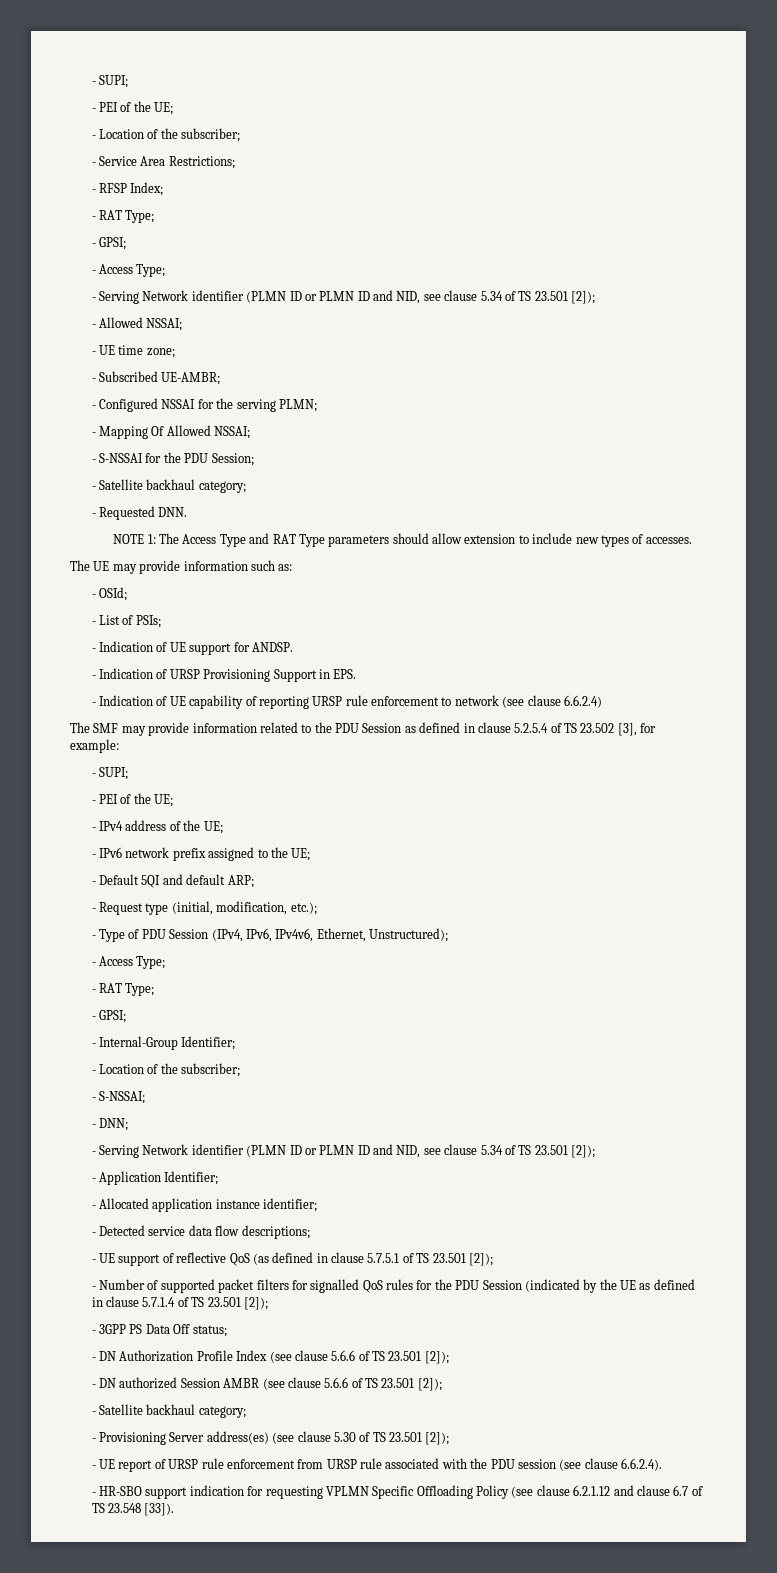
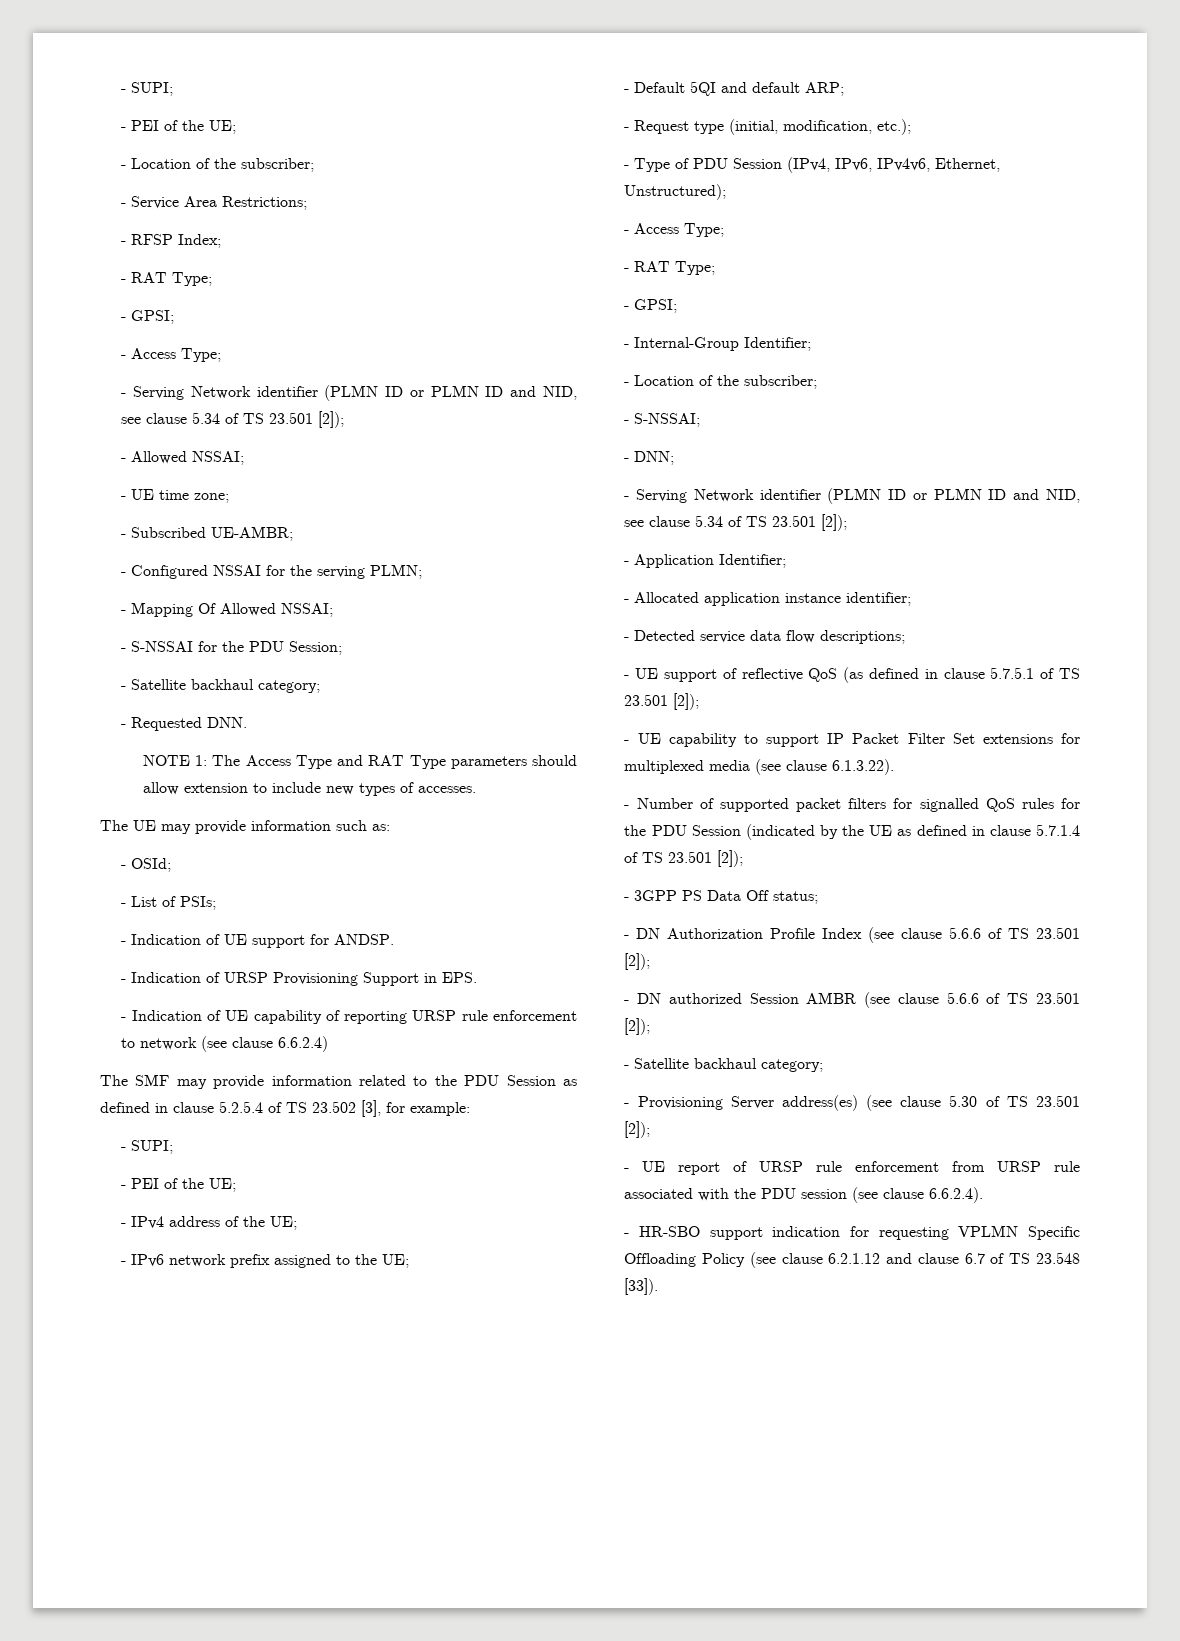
+ - UE capability to support IP Packet Filter Set extensions for multiplexed media (see clause 6.1.3.22).

